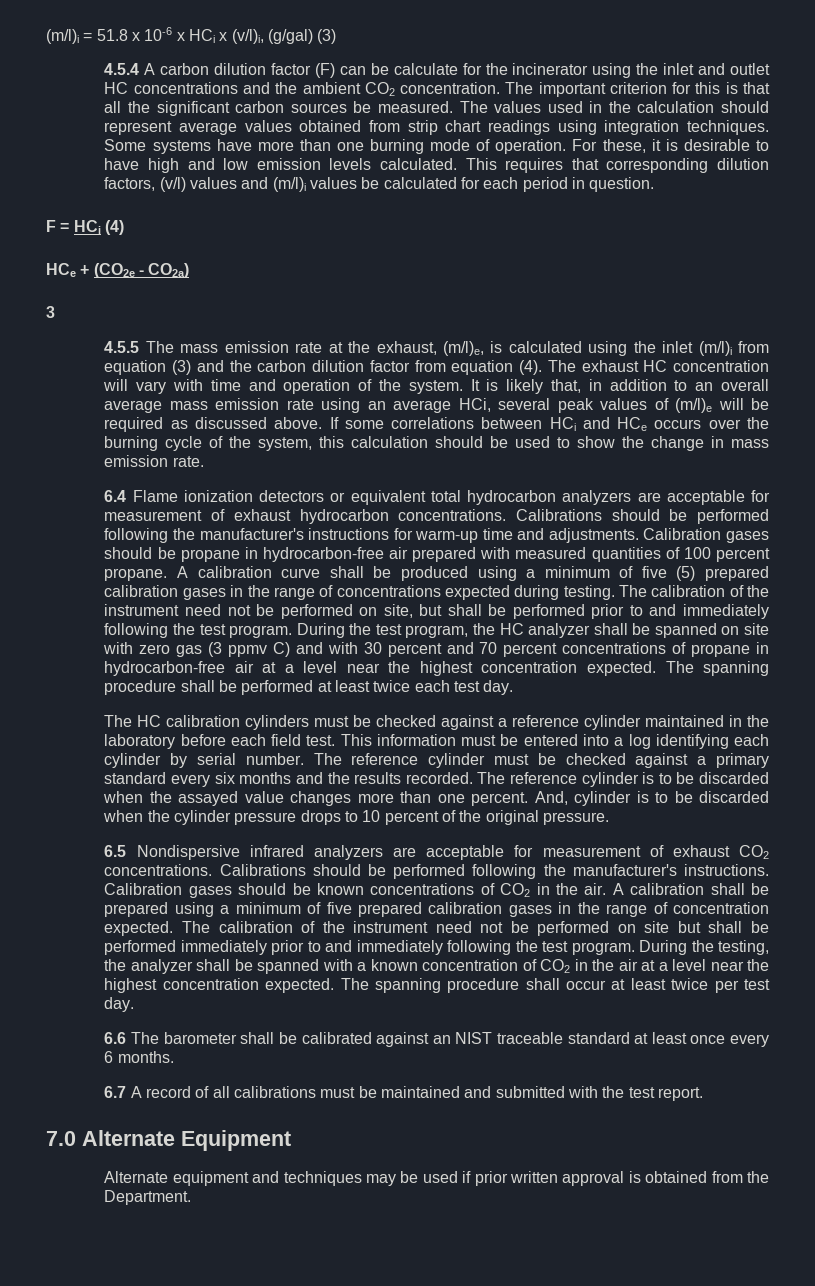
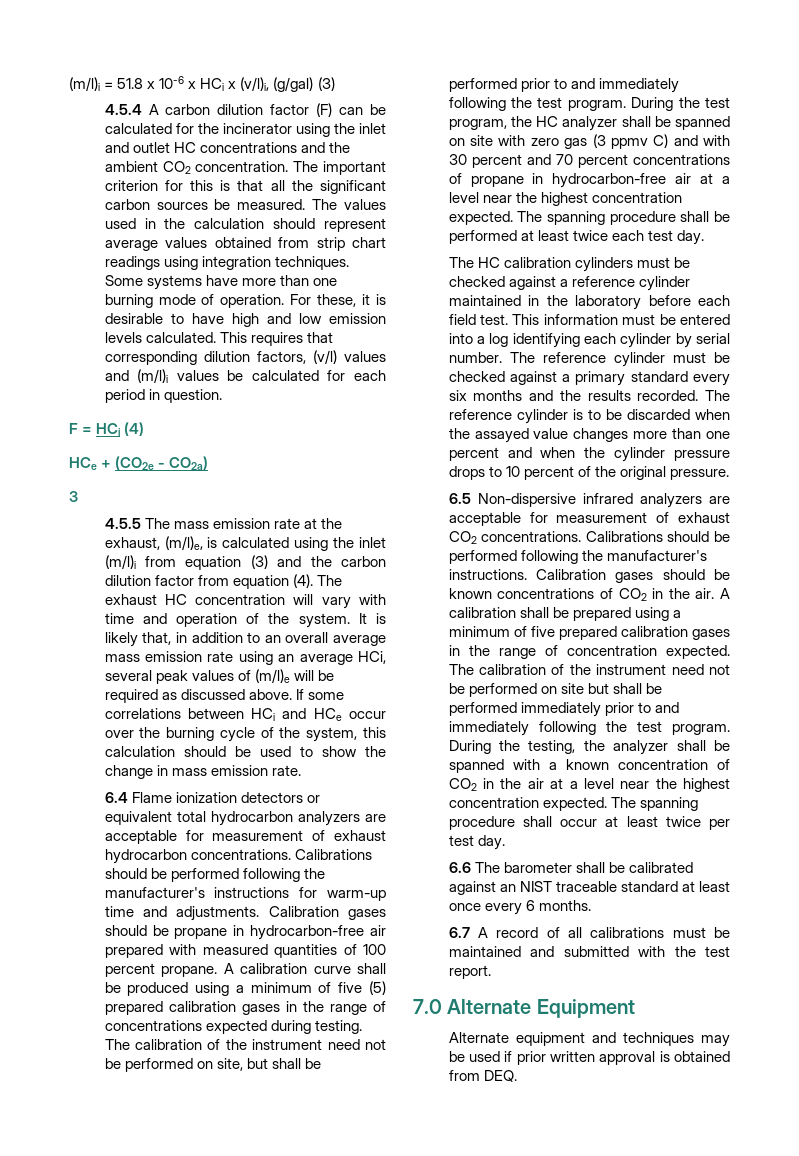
- 4.5.4 A carbon dilution factor (F) can be calculate for the incinerator using the inlet and outlet HC concentrations and the ambient CO2 concentration.
+ 4.5.4 A carbon dilution factor (F) can be calculated for the incinerator using the inlet and outlet HC concentrations and the ambient CO2 concentration.
- If some correlations between HCi and HCe occurs over the burning cycle of the system, this calculation should be used to show the change in mass emission rate.
+ If some correlations between HCi and HCe occur over the burning cycle of the system, this calculation should be used to show the change in mass emission rate.
- The reference cylinder is to be discarded when the assayed value changes more than one percent. And, cylinder is to be discarded when the cylinder pressure drops to 10 percent of the original pressure.
+ The reference cylinder is to be discarded when the assayed value changes more than one percent and when the cylinder pressure drops to 10 percent of the original pressure.
- 6.5 Nondispersive infrared analyzers are acceptable for measurement of exhaust CO2 concentrations.
+ 6.5 Non-dispersive infrared analyzers are acceptable for measurement of exhaust CO2 concentrations.
- Alternate equipment and techniques may be used if prior written approval is obtained from the Department.
+ Alternate equipment and techniques may be used if prior written approval is obtained from DEQ.

